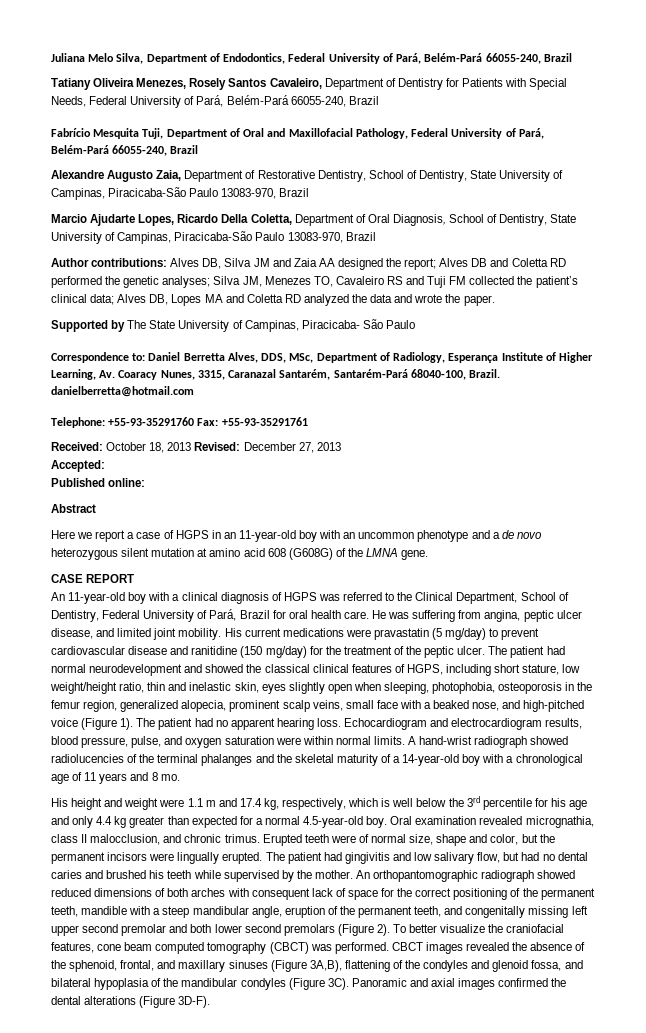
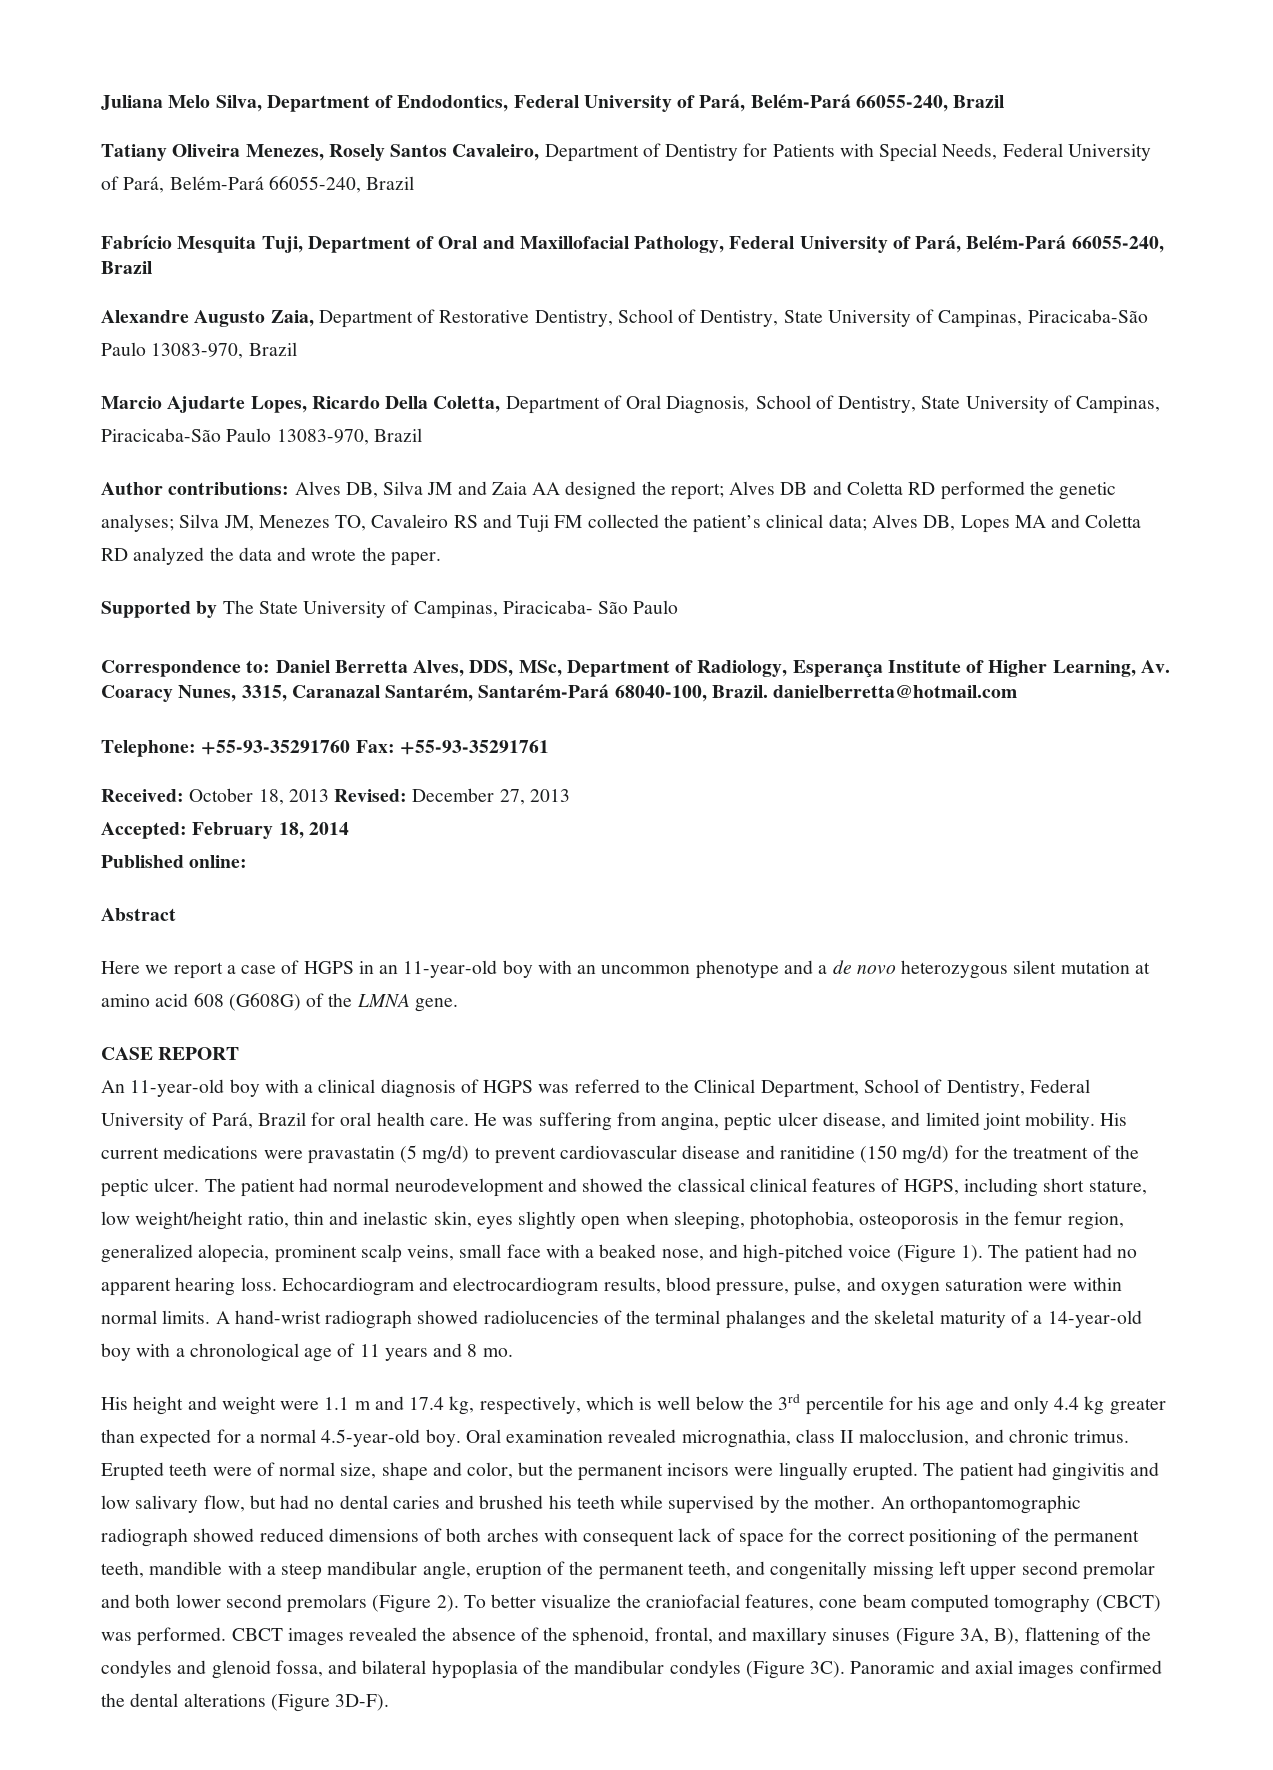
- Accepted:
+ Accepted: February 18, 2014
- His current medications were pravastatin (5 mg/day) to prevent cardiovascular disease and ranitidine (150 mg/day) for the treatment of the peptic ulcer.
+ His current medications were pravastatin (5 mg/d) to prevent cardiovascular disease and ranitidine (150 mg/d) for the treatment of the peptic ulcer.
- CBCT images revealed the absence of the sphenoid, frontal, and maxillary sinuses (Figure 3A,B), flattening of the condyles and glenoid fossa, and bilateral hypoplasia of the mandibular condyles (Figure 3C).
+ CBCT images revealed the absence of the sphenoid, frontal, and maxillary sinuses (Figure 3A, B), flattening of the condyles and glenoid fossa, and bilateral hypoplasia of the mandibular condyles (Figure 3C).

